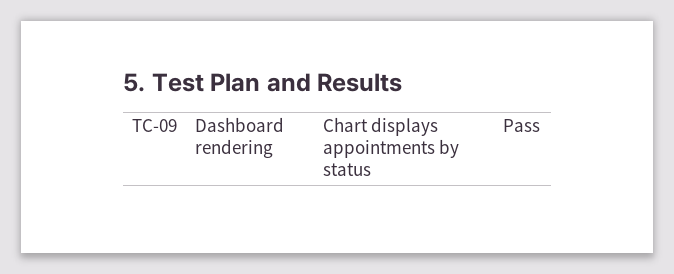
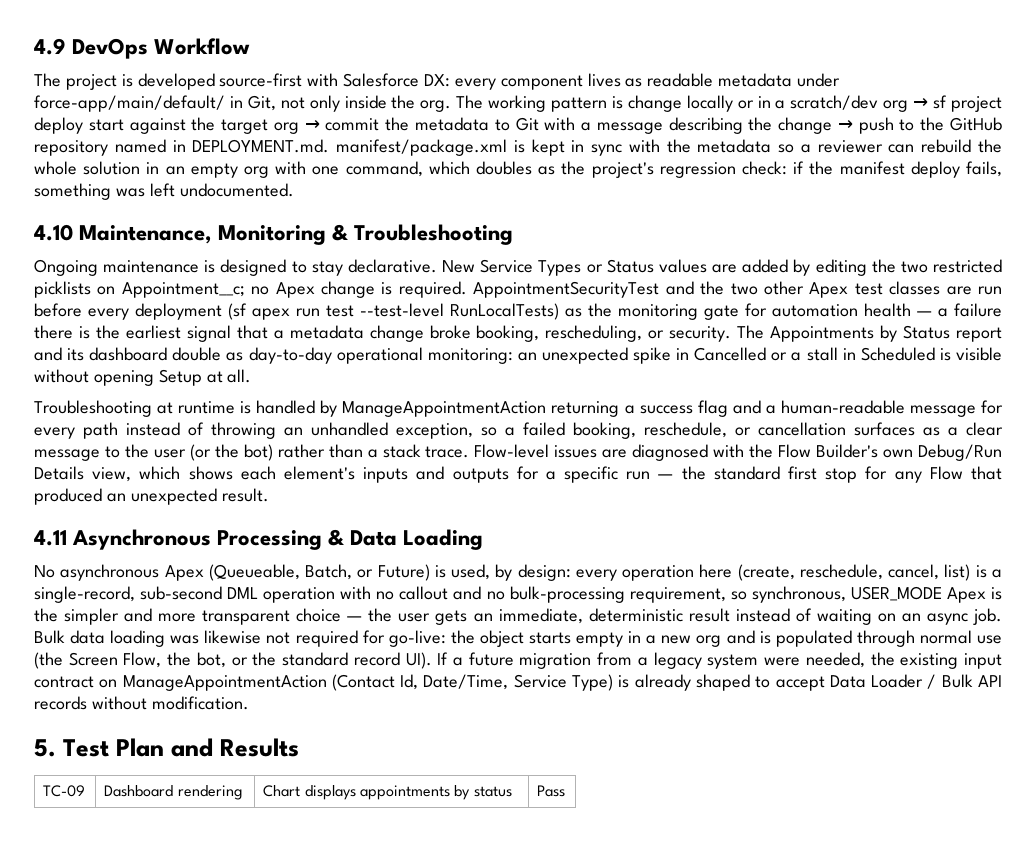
+ 4.9 DevOps Workflow
+ The project is developed source-first with Salesforce DX: every component lives as readable metadata under force-app/main/default/ in Git, not only inside the org. The working pattern is change locally or in a scratch/dev org → sf project deploy start against the target org → commit the metadata to Git with a message describing the change → push to the GitHub repository named in DEPLOYMENT.md. manifest/package.xml is kept in sync with the metadata so a reviewer can rebuild the whole solution in an empty org with one command, which doubles as the project's regression check: if the manifest deploy fails, something was left undocumented.
+ 4.10 Maintenance, Monitoring & Troubleshooting
+ Ongoing maintenance is designed to stay declarative. New Service Types or Status values are added by editing the two restricted picklists on Appointment__c; no Apex change is required. AppointmentSecurityTest and the two other Apex test classes are run before every deployment (sf apex run test --test-level RunLocalTests) as the monitoring gate for automation health — a failure there is the earliest signal that a metadata change broke booking, rescheduling, or security. The Appointments by Status report and its dashboard double as day-to-day operational monitoring: an unexpected spike in Cancelled or a stall in Scheduled is visible without opening Setup at all.
+ Troubleshooting at runtime is handled by ManageAppointmentAction returning a success flag and a human-readable message for every path instead of throwing an unhandled exception, so a failed booking, reschedule, or cancellation surfaces as a clear message to the user (or the bot) rather than a stack trace. Flow-level issues are diagnosed with the Flow Builder's own Debug/Run Details view, which shows each element's inputs and outputs for a specific run — the standard first stop for any Flow that produced an unexpected result.
+ 4.11 Asynchronous Processing & Data Loading
+ No asynchronous Apex (Queueable, Batch, or Future) is used, by design: every operation here (create, reschedule, cancel, list) is a single-record, sub-second DML operation with no callout and no bulk-processing requirement, so synchronous, USER_MODE Apex is the simpler and more transparent choice — the user gets an immediate, deterministic result instead of waiting on an async job. Bulk data loading was likewise not required for go-live: the object starts empty in a new org and is populated through normal use (the Screen Flow, the bot, or the standard record UI). If a future migration from a legacy system were needed, the existing input contract on ManageAppointmentAction (Contact Id, Date/Time, Service Type) is already shaped to accept Data Loader / Bulk API records without modification.

